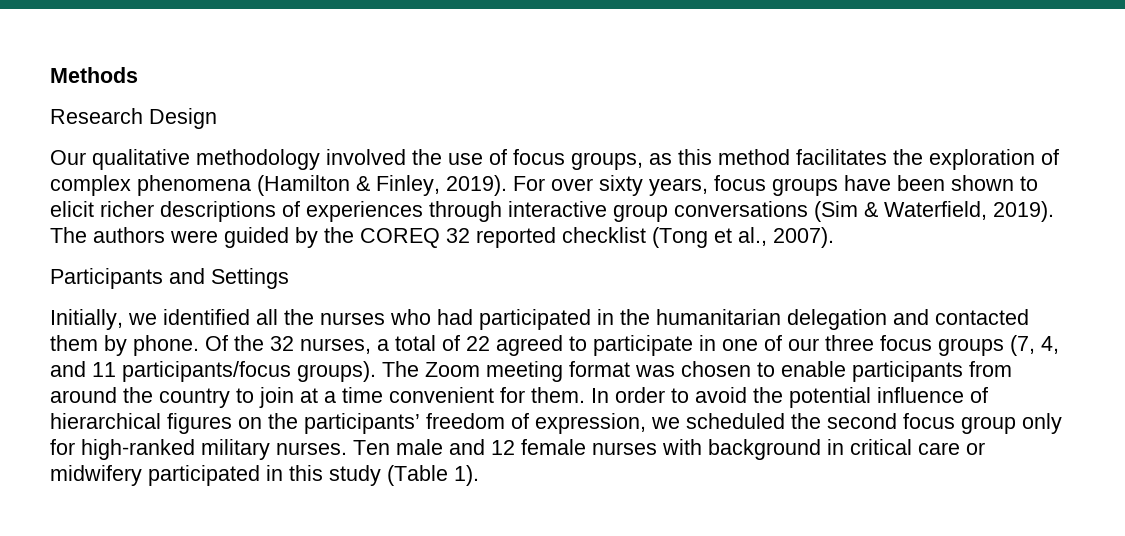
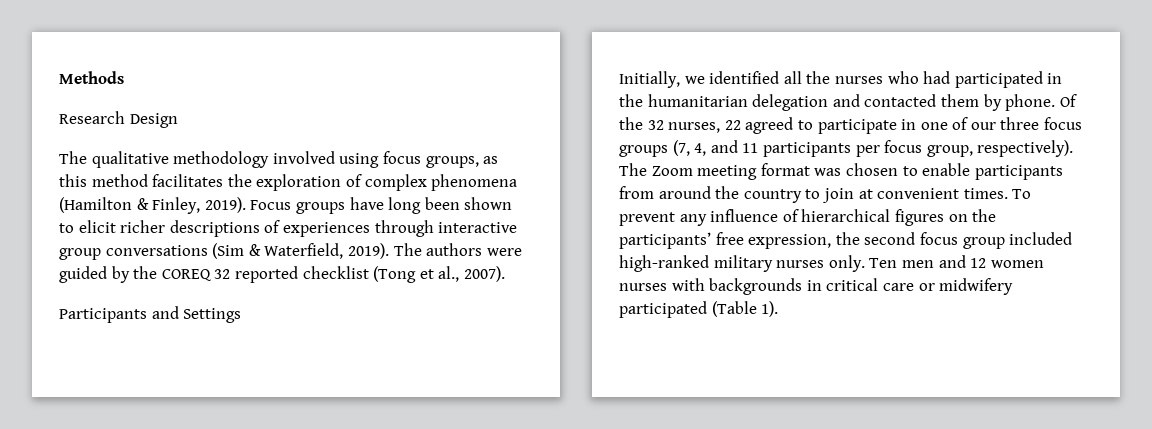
- Our qualitative methodology involved the use of focus groups, as this method facilitates the exploration of complex phenomena (Hamilton & Finley, 2019).
+ The qualitative methodology involved using focus groups, as this method facilitates the exploration of complex phenomena (Hamilton & Finley, 2019).
- For over sixty years, focus groups have been shown to elicit richer descriptions of experiences through interactive group conversations (Sim & Waterfield, 2019).
+ Focus groups have long been shown to elicit richer descriptions of experiences through interactive group conversations (Sim & Waterfield, 2019).
- Of the 32 nurses, a total of 22 agreed to participate in one of our three focus groups (7, 4, and 11 participants/focus groups).
+ Of the 32 nurses, 22 agreed to participate in one of our three focus groups (7, 4, and 11 participants per focus group, respectively).
- The Zoom meeting format was chosen to enable participants from around the country to join at a time convenient for them. In order to avoid the potential influence of hierarchical figures on the participants’ freedom of expression, we scheduled the second focus group only for high-ranked military nurses. Ten male and 12 female nurses with background in critical care or midwifery participated in this study (Table 1).
+ The Zoom meeting format was chosen to enable participants from around the country to join at convenient times. To prevent any influence of hierarchical figures on the participants’ free expression, the second focus group included high-ranked military nurses only. Ten men and 12 women nurses with backgrounds in critical care or midwifery participated (Table 1).

